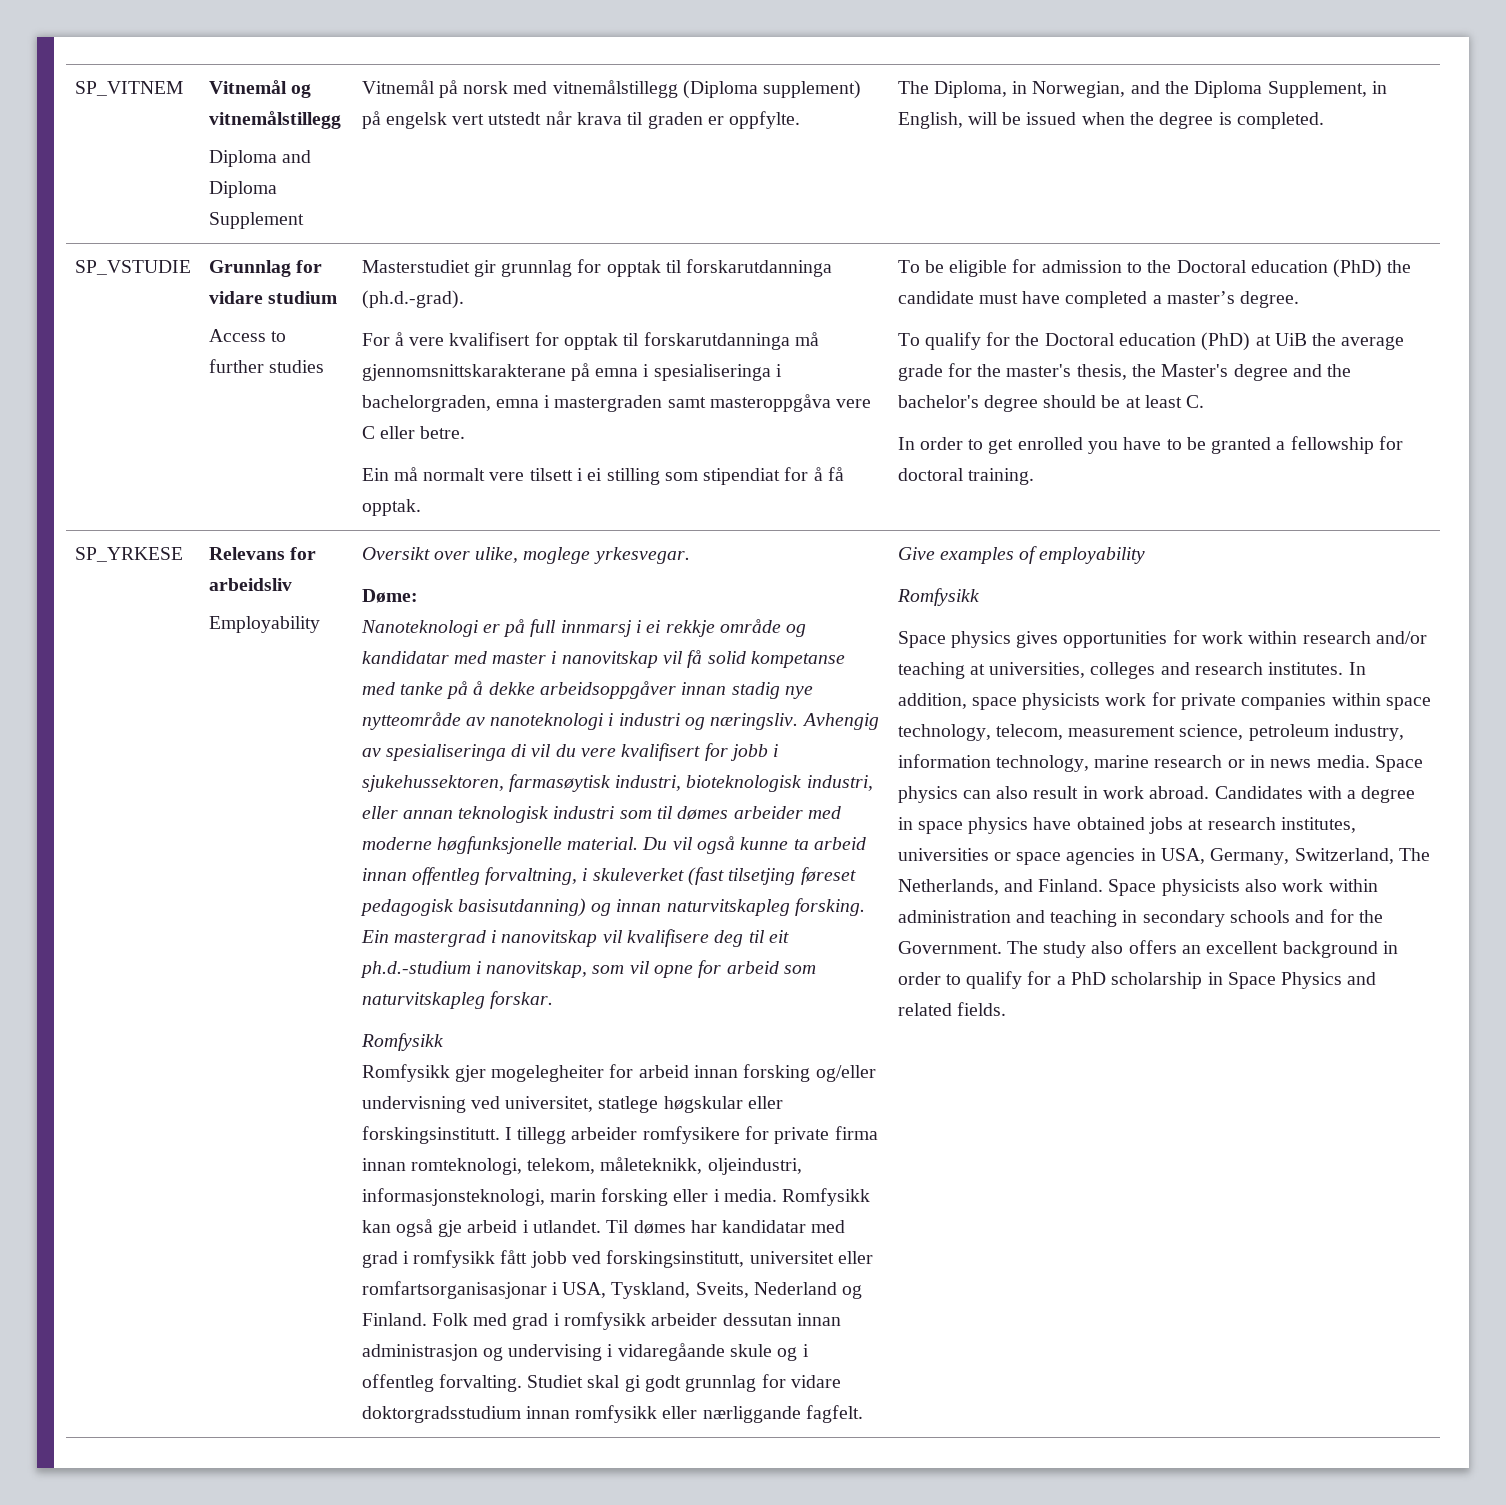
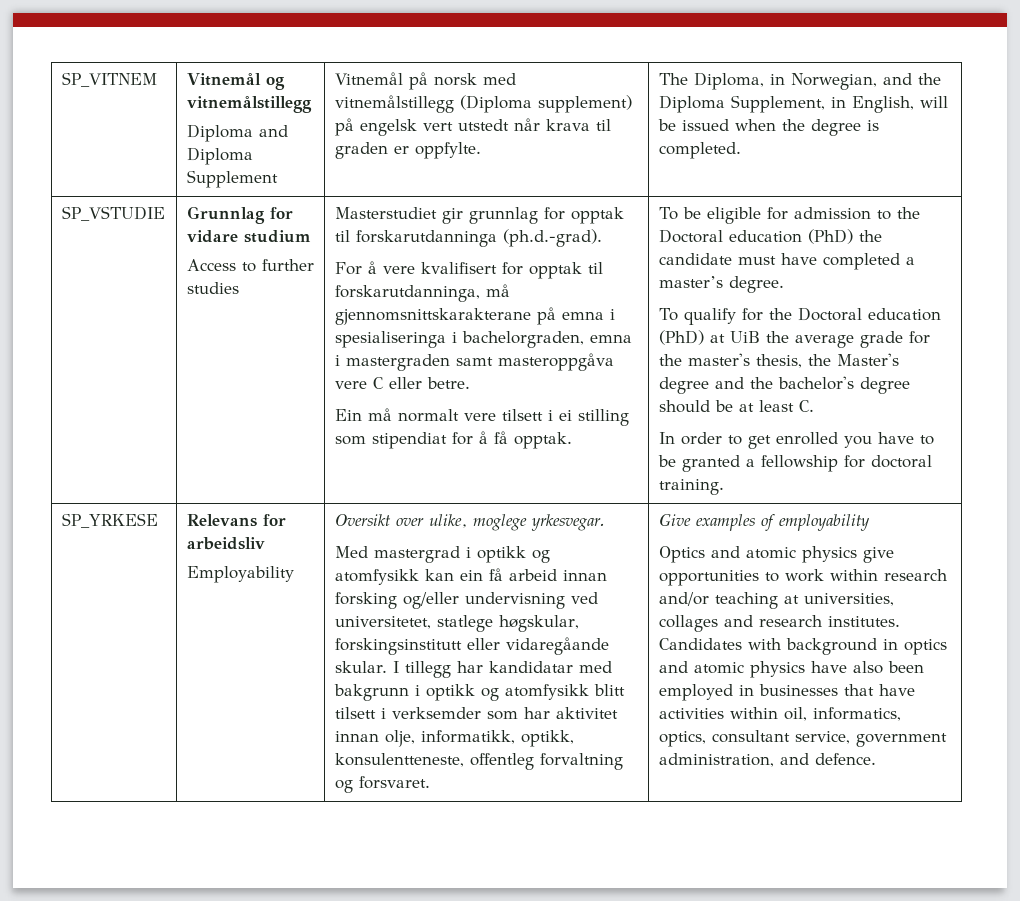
- For å vere kvalifisert for opptak til forskarutdanninga må gjennomsnittskarakterane på emna i spesialiseringa i bachelorgraden, emna i mastergraden samt masteroppgåva vere C eller betre.
+ For å vere kvalifisert for opptak til forskarutdanninga, må gjennomsnittskarakterane på emna i spesialiseringa i bachelorgraden, emna i mastergraden samt masteroppgåva vere C eller betre.
- Døme:
- Nanoteknologi er på full innmarsj i ei rekkje område og kandidatar med master i nanovitskap vil få solid kompetanse med tanke på å dekke arbeidsoppgåver innan stadig nye nytteområde av nanoteknologi i industri og næringsliv. Avhengig av spesialiseringa di vil du vere kvalifisert for jobb i sjukehussektoren, farmasøytisk industri, bioteknologisk industri, eller annan teknologisk industri som til dømes arbeider med moderne høgfunksjonelle material. Du vil også kunne ta arbeid innan offentleg forvaltning, i skuleverket (fast tilsetjing føreset pedagogisk basisutdanning) og innan naturvitskapleg forsking. Ein mastergrad i nanovitskap vil kvalifisere deg til eit ph.d.-studium i nanovitskap, som vil opne for arbeid som naturvitskapleg forskar.
- Romfysikk
- Romfysikk gjer mogelegheiter for arbeid innan forsking og/eller undervisning ved universitet, statlege høgskular eller forskingsinstitutt. I tillegg arbeider romfysikere for private firma innan romteknologi, telekom, måleteknikk, oljeindustri, informasjonsteknologi, marin forsking eller i media. Romfysikk kan også gje arbeid i utlandet. Til dømes har kandidatar med grad i romfysikk fått jobb ved forskingsinstitutt, universitet eller romfartsorganisasjonar i USA, Tyskland, Sveits, Nederland og Finland. Folk med grad i romfysikk arbeider dessutan innan administrasjon og undervising i vidaregåande skule og i offentleg forvalting. Studiet skal gi godt grunnlag for vidare doktorgradsstudium innan romfysikk eller nærliggande fagfelt. | Give examples of employability
- Romfysikk
- Space physics gives opportunities for work within research and/or teaching at universities, colleges and research institutes.
+ Med mastergrad i optikk og atomfysikk kan ein få arbeid innan forsking og/eller undervisning ved universitetet, statlege høgskular, forskingsinstitutt eller vidaregåande skular. I tillegg har kandidatar med bakgrunn i optikk og atomfysikk blitt tilsett i verksemder som har aktivitet innan olje, informatikk, optikk, konsulentteneste, offentleg forvaltning og forsvaret. | Give examples of employability
+ Optics and atomic physics give opportunities to work within research and/or teaching at universities, collages and research institutes.
- In addition, space physicists work for private companies within space technology, telecom, measurement science, petroleum industry, information technology, marine research or in news media. Space physics can also result in work abroad. Candidates with a degree in space physics have obtained jobs at research institutes, universities or space agencies in USA, Germany, Switzerland, The Netherlands, and Finland. Space physicists also work within administration and teaching in secondary schools and for the Government. The study also offers an excellent background in order to qualify for a PhD scholarship in Space Physics and related fields.
+ Candidates with background in optics and atomic physics have also been employed in businesses that have activities within oil, informatics, optics, consultant service, government administration, and defence.

